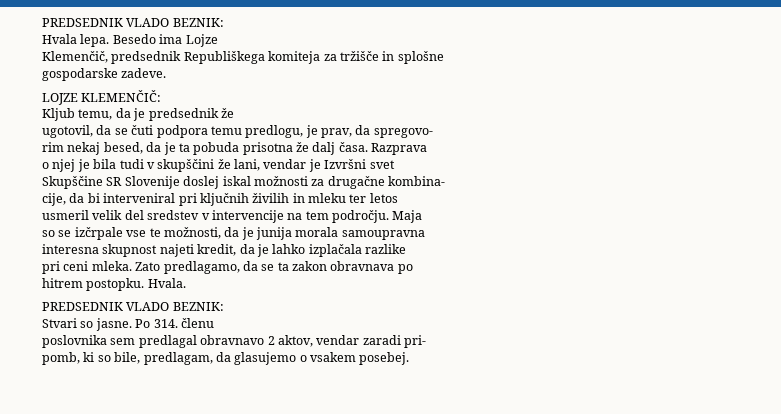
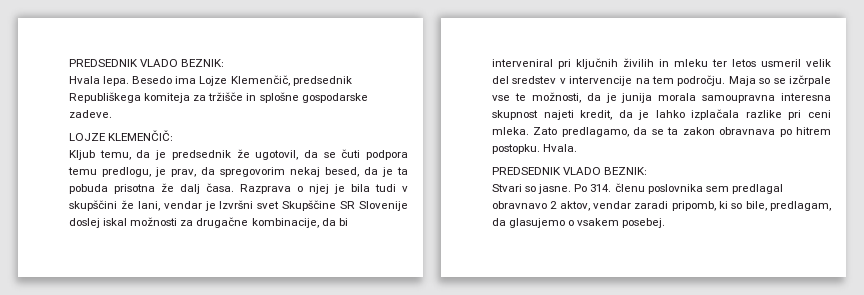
- Besedo ima Lojze
- Klemenčič, predsednik Republiškega komiteja za tržišče in splošne
- gospodarske zadeve.
+ Besedo ima Lojze Klemenčič, predsednik Republiškega komiteja za tržišče in splošne gospodarske zadeve.
- Kljub temu, da je predsednik že
- ugotovil, da se čuti podpora temu predlogu, je prav, da spregovo-
- rim nekaj besed, da je ta pobuda prisotna že dalj časa.
+ Kljub temu, da je predsednik že ugotovil, da se čuti podpora temu predlogu, je prav, da spregovorim nekaj besed, da je ta pobuda prisotna že dalj časa.
- Razprava
- o njej je bila tudi v skupščini že lani, vendar je Izvršni svet
- Skupščine SR Slovenije doslej iskal možnosti za drugačne kombina-
- cije, da bi interveniral pri ključnih živilih in mleku ter letos
- usmeril velik del sredstev v intervencije na tem področju.
+ Razprava o njej je bila tudi v skupščini že lani, vendar je Izvršni svet Skupščine SR Slovenije doslej iskal možnosti za drugačne kombinacije, da bi interveniral pri ključnih živilih in mleku ter letos usmeril velik del sredstev v intervencije na tem področju.
- Maja
- so se izčrpale vse te možnosti, da je junija morala samoupravna
- interesna skupnost najeti kredit, da je lahko izplačala razlike
- pri ceni mleka.
+ Maja so se izčrpale vse te možnosti, da je junija morala samoupravna interesna skupnost najeti kredit, da je lahko izplačala razlike pri ceni mleka.
- Zato predlagamo, da se ta zakon obravnava po
- hitrem postopku.
+ Zato predlagamo, da se ta zakon obravnava po hitrem postopku.
- Po 314. členu
- poslovnika sem predlagal obravnavo 2 aktov, vendar zaradi pri-
- pomb, ki so bile, predlagam, da glasujemo o vsakem posebej.
+ Po 314. členu poslovnika sem predlagal obravnavo 2 aktov, vendar zaradi pripomb, ki so bile, predlagam, da glasujemo o vsakem posebej.

